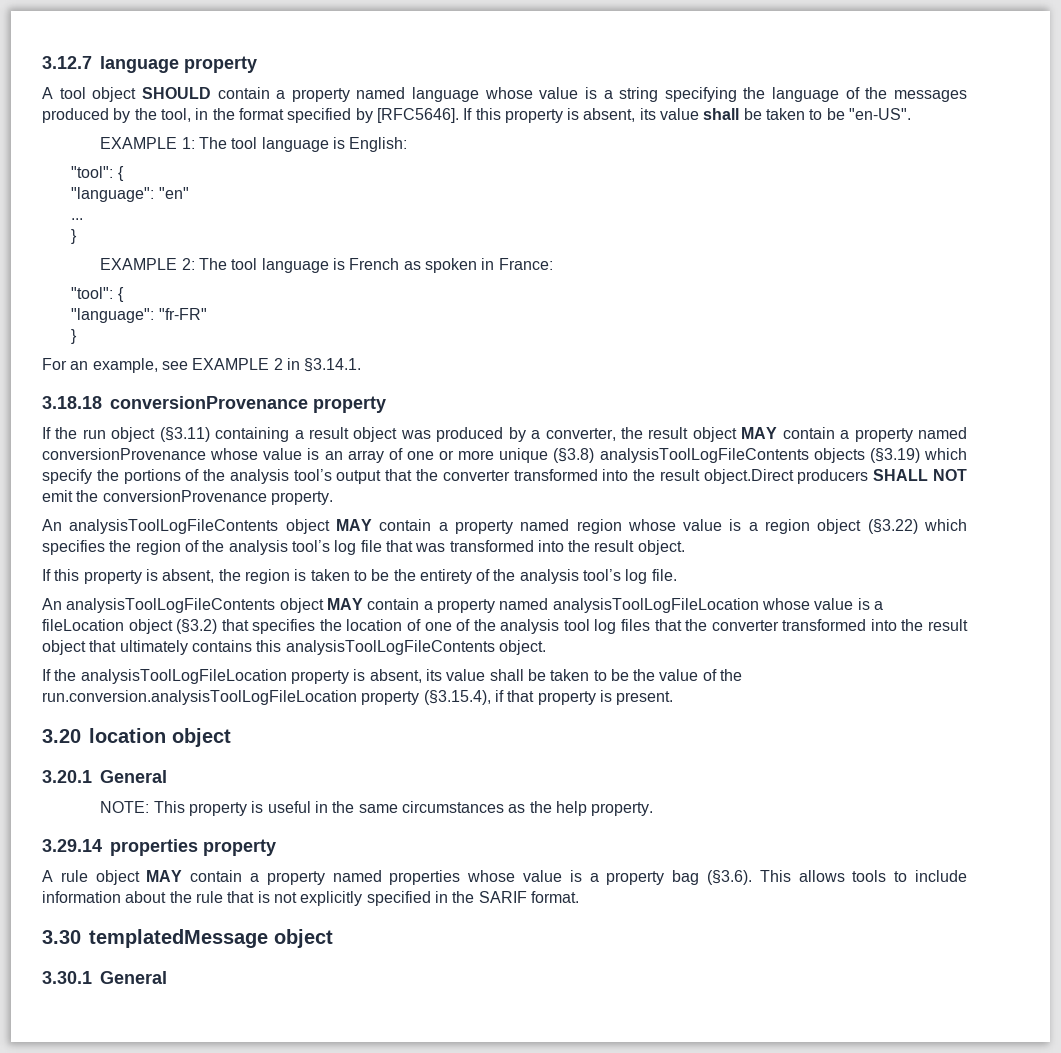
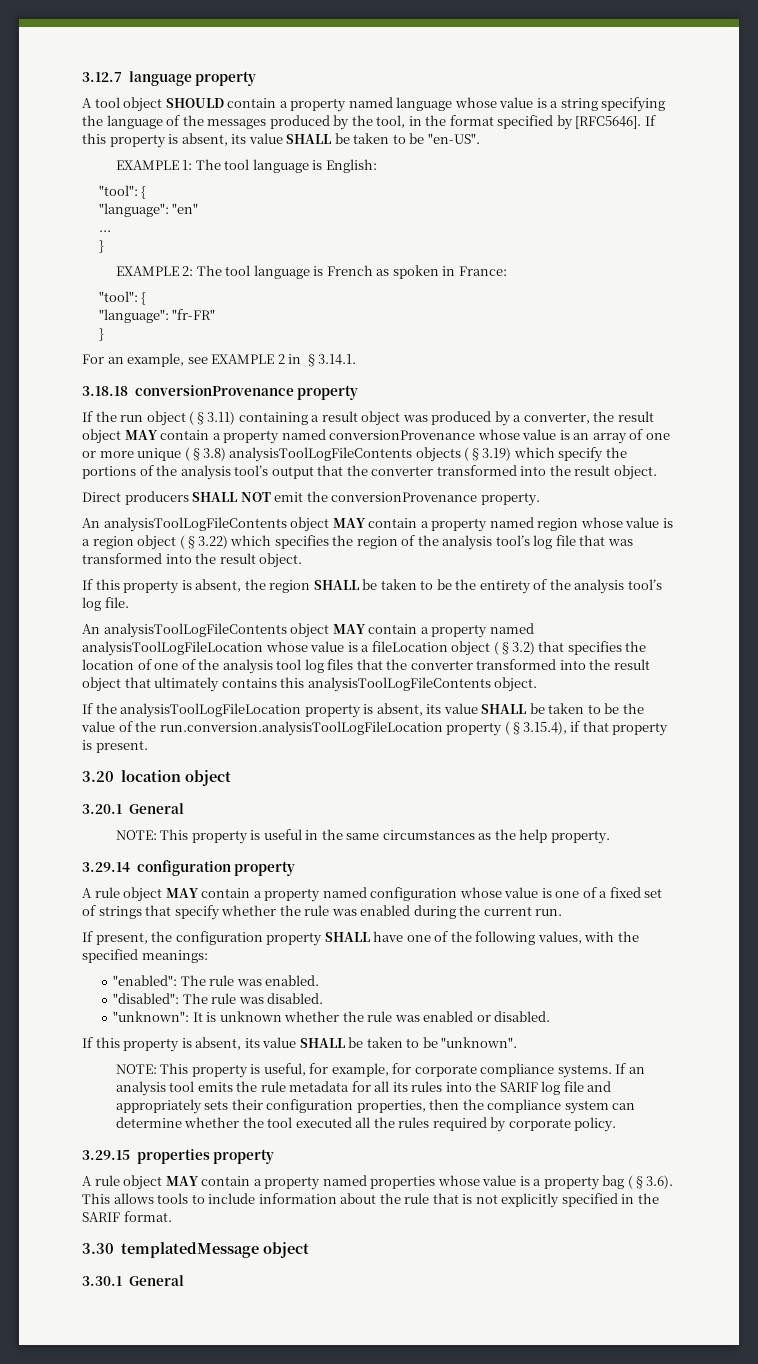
- If this property is absent, its value shall be taken to be "en-US".
+ If this property is absent, its value SHALL be taken to be "en-US".
- If the run object (§3.11) containing a result object was produced by a converter, the result object MAY contain a property named conversionProvenance whose value is an array of one or more unique (§3.8) analysisToolLogFileContents objects (§3.19) which specify the portions of the analysis tool’s output that the converter transformed into the result object.Direct producers SHALL NOT emit the conversionProvenance property.
+ If the run object (§3.11) containing a result object was produced by a converter, the result object MAY contain a property named conversionProvenance whose value is an array of one or more unique (§3.8) analysisToolLogFileContents objects (§3.19) which specify the portions of the analysis tool’s output that the converter transformed into the result object.
+ Direct producers SHALL NOT emit the conversionProvenance property.
- If this property is absent, the region is taken to be the entirety of the analysis tool’s log file.
+ If this property is absent, the region SHALL be taken to be the entirety of the analysis tool’s log file.
- If the analysisToolLogFileLocation property is absent, its value shall be taken to be the value of the run.conversion.analysisToolLogFileLocation property (§3.15.4), if that property is present.
+ If the analysisToolLogFileLocation property is absent, its value SHALL be taken to be the value of the run.conversion.analysisToolLogFileLocation property (§3.15.4), if that property is present.
- 3.29.14 properties property
+ 3.29.14 configuration property
+ A rule object MAY contain a property named configuration whose value is one of a fixed set of strings that specify whether the rule was enabled during the current run.
+ If present, the configuration property SHALL have one of the following values, with the specified meanings:
+ "enabled": The rule was enabled.
+ "disabled": The rule was disabled.
+ "unknown": It is unknown whether the rule was enabled or disabled.
+ If this property is absent, its value SHALL be taken to be "unknown".
+ NOTE: This property is useful, for example, for corporate compliance systems. If an analysis tool emits the rule metadata for all its rules into the SARIF log file and appropriately sets their configuration properties, then the compliance system can determine whether the tool executed all the rules required by corporate policy.
+ 3.29.15 properties property

